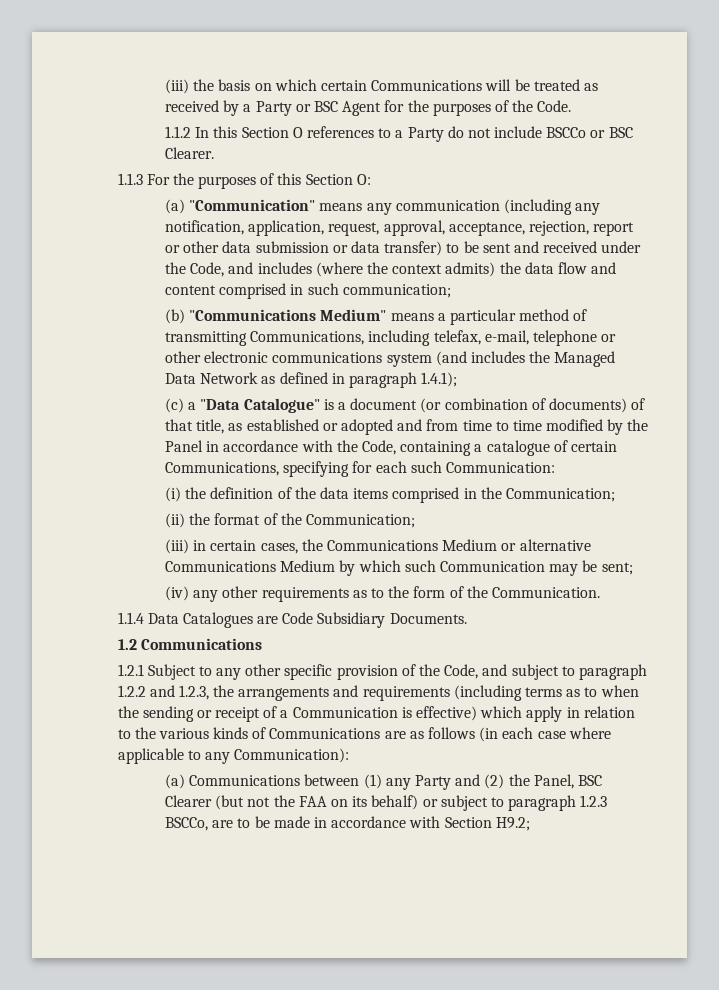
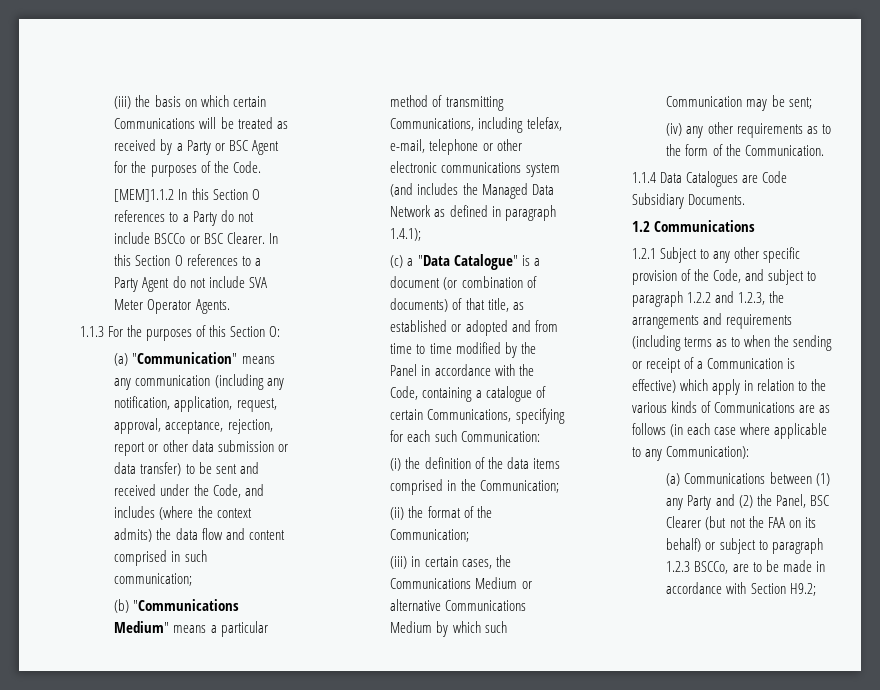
- 1.1.2 In this Section O references to a Party do not include BSCCo or BSC Clearer.
+ [MEM]1.1.2 In this Section O references to a Party do not include BSCCo or BSC Clearer. In this Section O references to a Party Agent do not include SVA Meter Operator Agents.

